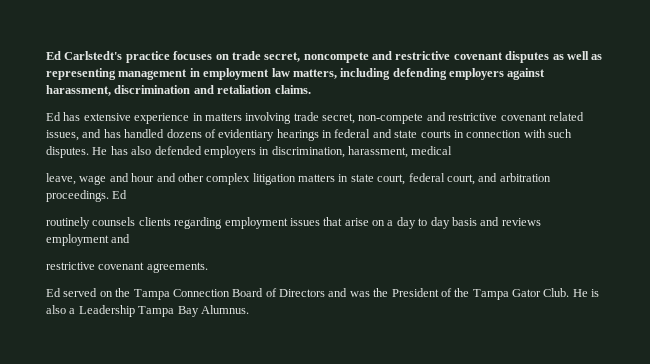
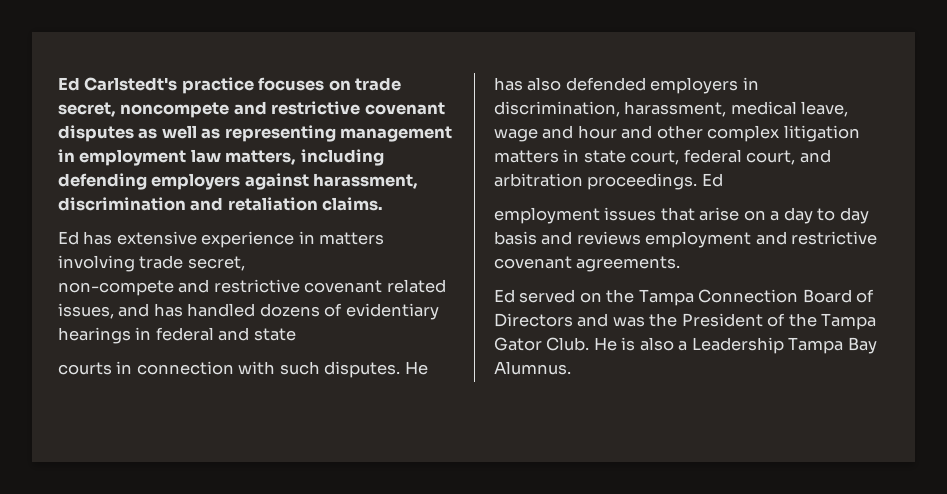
- Ed has extensive experience in matters involving trade secret, non-compete and restrictive covenant related issues, and has handled dozens of evidentiary hearings in federal and state courts in connection with such disputes.
+ Ed has extensive experience in matters involving trade secret,
+ non-compete and restrictive covenant related issues, and has handled dozens of evidentiary hearings in federal and state
+ courts in connection with such disputes.
- He has also defended employers in discrimination, harassment, medical
- leave, wage and hour and other complex litigation matters in state court, federal court, and arbitration proceedings.
+ He has also defended employers in discrimination, harassment, medical leave, wage and hour and other complex litigation matters in state court, federal court, and arbitration proceedings.
- routinely counsels clients regarding employment issues that arise on a day to day basis and reviews employment and
- restrictive covenant agreements.
+ employment issues that arise on a day to day basis and reviews employment and restrictive covenant agreements.

